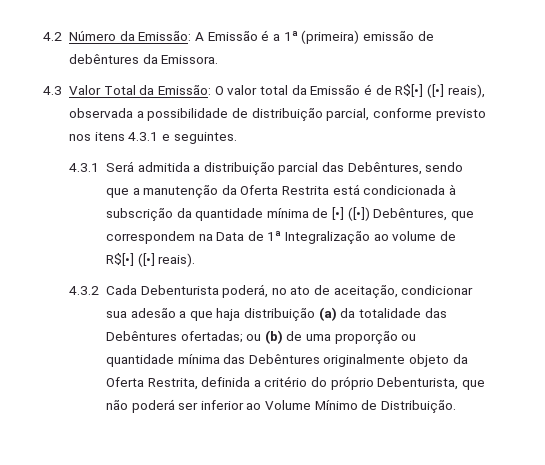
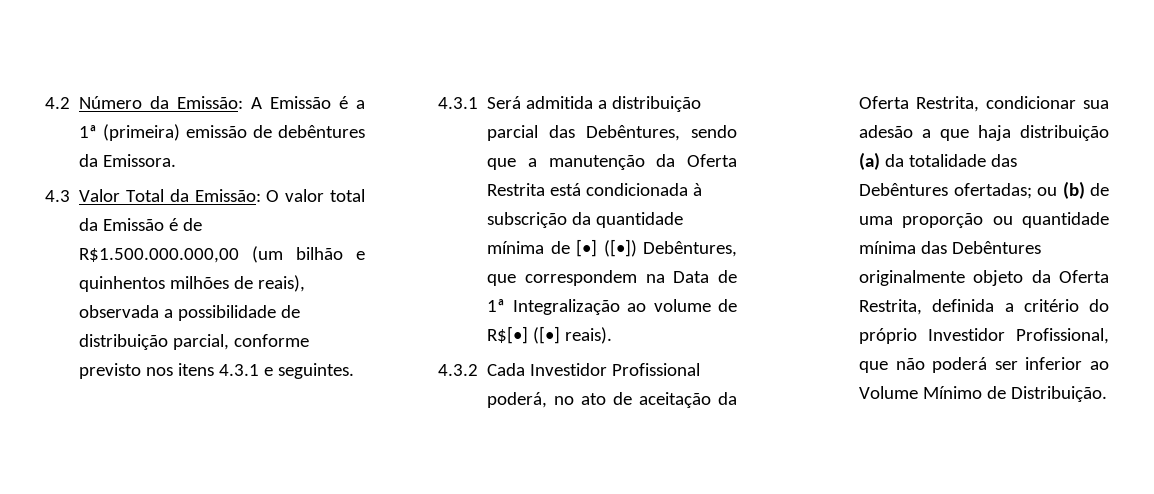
- 4.3 Valor Total da Emissão: O valor total da Emissão é de R$[•] ([•] reais), observada a possibilidade de distribuição parcial, conforme previsto nos itens 4.3.1 e seguintes.
+ 4.3 Valor Total da Emissão: O valor total da Emissão é de R$1.500.000.000,00 (um bilhão e quinhentos milhões de reais), observada a possibilidade de distribuição parcial, conforme previsto nos itens 4.3.1 e seguintes.
- 4.3.2 Cada Debenturista poderá, no ato de aceitação, condicionar sua adesão a que haja distribuição (a) da totalidade das Debêntures ofertadas; ou (b) de uma proporção ou quantidade mínima das Debêntures originalmente objeto da Oferta Restrita, definida a critério do próprio Debenturista, que não poderá ser inferior ao Volume Mínimo de Distribuição.
+ 4.3.2 Cada Investidor Profissional poderá, no ato de aceitação da Oferta Restrita, condicionar sua adesão a que haja distribuição (a) da totalidade das Debêntures ofertadas; ou (b) de uma proporção ou quantidade mínima das Debêntures originalmente objeto da Oferta Restrita, definida a critério do próprio Investidor Profissional, que não poderá ser inferior ao Volume Mínimo de Distribuição.

